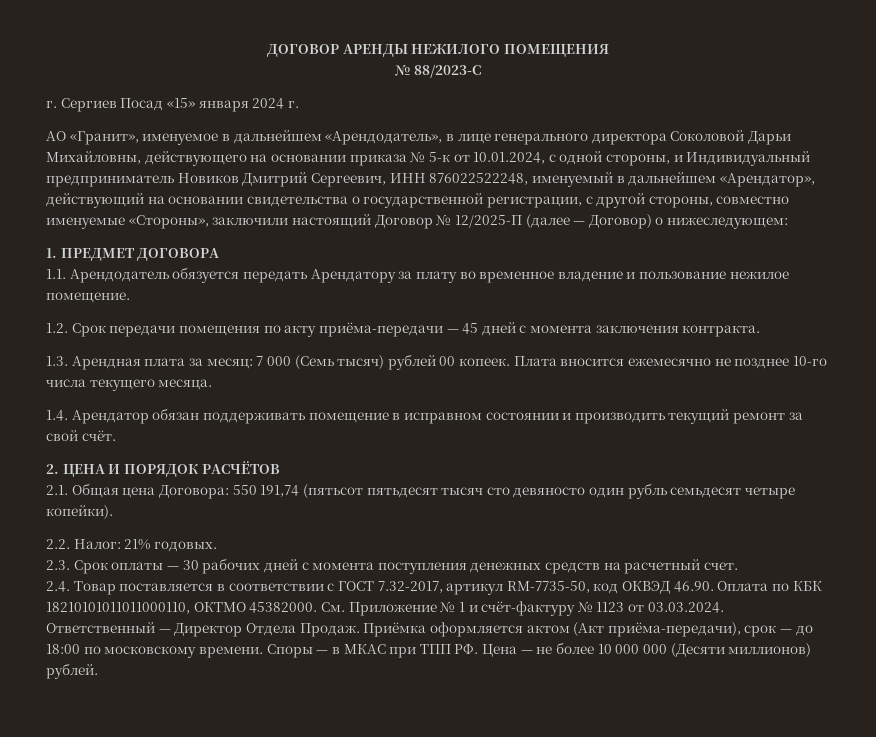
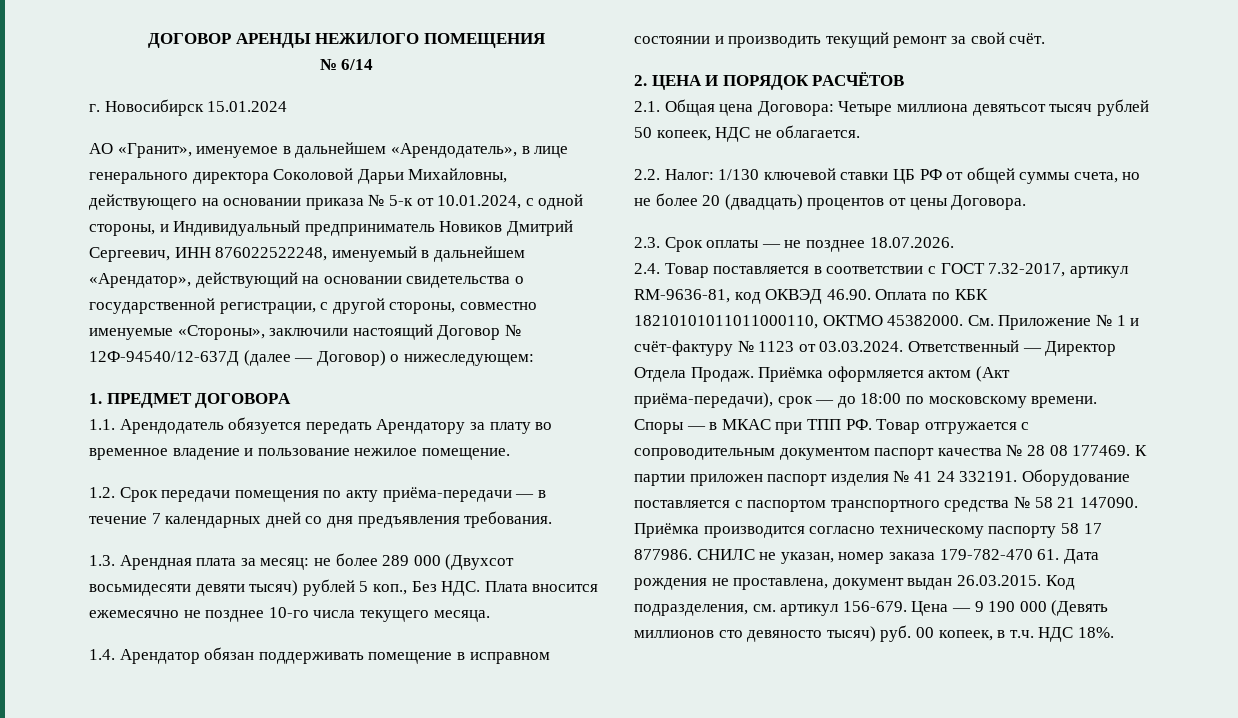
- № 88/2023-С
- г. Сергиев Посад «15» января 2024 г.
+ № 6/14
+ г. Новосибирск 15.01.2024
- АО «Гранит», именуемое в дальнейшем «Арендодатель», в лице генерального директора Соколовой Дарьи Михайловны, действующего на основании приказа № 5-к от 10.01.2024, с одной стороны, и Индивидуальный предприниматель Новиков Дмитрий Сергеевич, ИНН 876022522248, именуемый в дальнейшем «Арендатор», действующий на основании свидетельства о государственной регистрации, с другой стороны, совместно именуемые «Стороны», заключили настоящий Договор № 12/2025-П (далее — Договор) о нижеследующем:
+ АО «Гранит», именуемое в дальнейшем «Арендодатель», в лице генерального директора Соколовой Дарьи Михайловны, действующего на основании приказа № 5-к от 10.01.2024, с одной стороны, и Индивидуальный предприниматель Новиков Дмитрий Сергеевич, ИНН 876022522248, именуемый в дальнейшем «Арендатор», действующий на основании свидетельства о государственной регистрации, с другой стороны, совместно именуемые «Стороны», заключили настоящий Договор № 12Ф-94540/12-637Д (далее — Договор) о нижеследующем:
- 1.2. Срок передачи помещения по акту приёма-передачи — 45 дней с момента заключения контракта.
+ 1.2. Срок передачи помещения по акту приёма-передачи — в течение 7 календарных дней со дня предъявления требования.
- 1.3. Арендная плата за месяц: 7 000 (Семь тысяч) рублей 00 копеек. Плата вносится ежемесячно не позднее 10-го числа текущего месяца.
+ 1.3. Арендная плата за месяц: не более 289 000 (Двухсот восьмидесяти девяти тысяч) рублей 5 коп., Без НДС. Плата вносится ежемесячно не позднее 10-го числа текущего месяца.
- 2.1. Общая цена Договора: 550 191,74 (пятьсот пятьдесят тысяч сто девяносто один рубль семьдесят четыре копейки).
- 2.2. Налог: 21% годовых.
- 2.3. Срок оплаты — 30 рабочих дней с момента поступления денежных средств на расчетный счет.
+ 2.1. Общая цена Договора: Четыре миллиона девятьсот тысяч рублей 50 копеек, НДС не облагается.
+ 2.2. Налог: 1/130 ключевой ставки ЦБ РФ от общей суммы счета, но не более 20 (двадцать) процентов от цены Договора.
+ 2.3. Срок оплаты — не позднее 18.07.2026.
- 2.4. Товар поставляется в соответствии с ГОСТ 7.32-2017, артикул RM-7735-50, код ОКВЭД 46.90. Оплата по КБК 18210101011011000110, ОКТМО 45382000.
+ 2.4. Товар поставляется в соответствии с ГОСТ 7.32-2017, артикул RM-9636-81, код ОКВЭД 46.90. Оплата по КБК 18210101011011000110, ОКТМО 45382000.
- Споры — в МКАС при ТПП РФ. Цена — не более 10 000 000 (Десяти миллионов) рублей.
+ Споры — в МКАС при ТПП РФ. Товар отгружается с сопроводительным документом паспорт качества № 28 08 177469. К партии приложен паспорт изделия № 41 24 332191. Оборудование поставляется с паспортом транспортного средства № 58 21 147090. Приёмка производится согласно техническому паспорту 58 17 877986. СНИЛС не указан, номер заказа 179-782-470 61. Дата рождения не проставлена, документ выдан 26.03.2015. Код подразделения, см. артикул 156-679. Цена — 9 190 000 (Девять миллионов сто девяносто тысяч) руб. 00 копеек, в т.ч. НДС 18%.

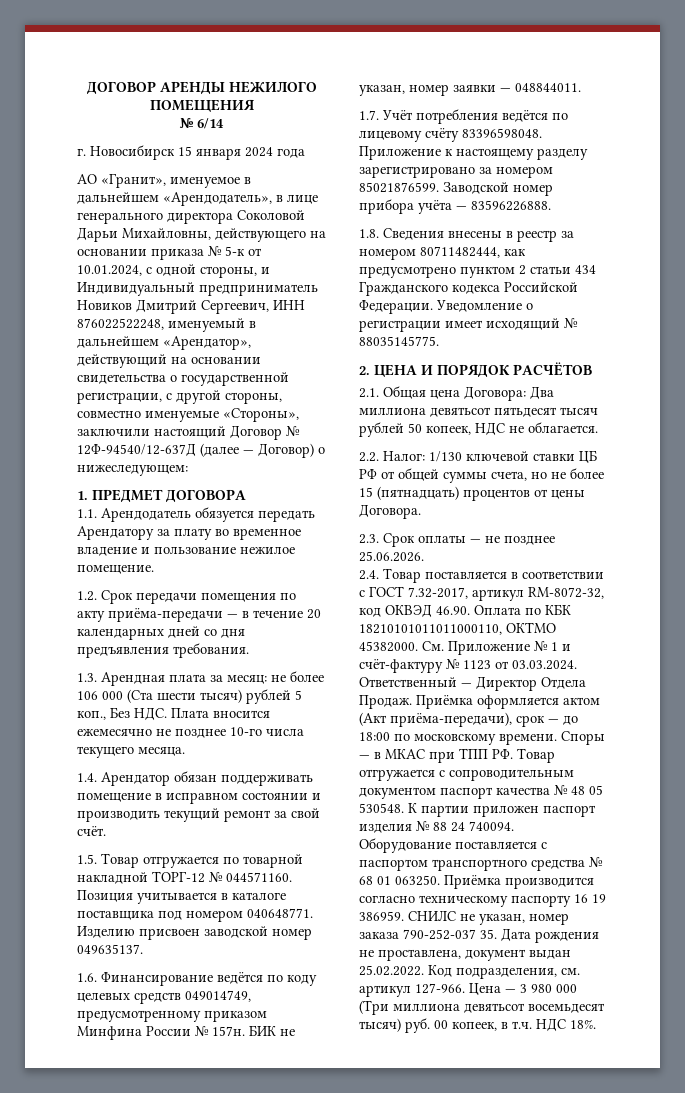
- г. Новосибирск 15.01.2024
+ г. Новосибирск 15 января 2024 года
- 1.2. Срок передачи помещения по акту приёма-передачи — в течение 7 календарных дней со дня предъявления требования.
+ 1.2. Срок передачи помещения по акту приёма-передачи — в течение 20 календарных дней со дня предъявления требования.
- 1.3. Арендная плата за месяц: не более 289 000 (Двухсот восьмидесяти девяти тысяч) рублей 5 коп., Без НДС. Плата вносится ежемесячно не позднее 10-го числа текущего месяца.
+ 1.3. Арендная плата за месяц: не более 106 000 (Ста шести тысяч) рублей 5 коп., Без НДС. Плата вносится ежемесячно не позднее 10-го числа текущего месяца.
+ 1.5. Товар отгружается по товарной накладной ТОРГ-12 № 044571160. Позиция учитывается в каталоге поставщика под номером 040648771. Изделию присвоен заводской номер 049635137.
+ 1.6. Финансирование ведётся по коду целевых средств 049014749, предусмотренному приказом Минфина России № 157н. БИК не указан, номер заявки — 048844011.
+ 1.7. Учёт потребления ведётся по лицевому счёту 83396598048. Приложение к настоящему разделу зарегистрировано за номером 85021876599. Заводской номер прибора учёта — 83596226888.
+ 1.8. Сведения внесены в реестр за номером 80711482444, как предусмотрено пунктом 2 статьи 434 Гражданского кодекса Российской Федерации. Уведомление о регистрации имеет исходящий № 88035145775.
- 2.1. Общая цена Договора: Четыре миллиона девятьсот тысяч рублей 50 копеек, НДС не облагается.
+ 2.1. Общая цена Договора: Два миллиона девятьсот пятьдесят тысяч рублей 50 копеек, НДС не облагается.
- 2.2. Налог: 1/130 ключевой ставки ЦБ РФ от общей суммы счета, но не более 20 (двадцать) процентов от цены Договора.
+ 2.2. Налог: 1/130 ключевой ставки ЦБ РФ от общей суммы счета, но не более 15 (пятнадцать) процентов от цены Договора.
- 2.3. Срок оплаты — не позднее 18.07.2026.
+ 2.3. Срок оплаты — не позднее 25.06.2026.
- 2.4. Товар поставляется в соответствии с ГОСТ 7.32-2017, артикул RM-9636-81, код ОКВЭД 46.90. Оплата по КБК 18210101011011000110, ОКТМО 45382000.
+ 2.4. Товар поставляется в соответствии с ГОСТ 7.32-2017, артикул RM-8072-32, код ОКВЭД 46.90. Оплата по КБК 18210101011011000110, ОКТМО 45382000.
- Споры — в МКАС при ТПП РФ. Товар отгружается с сопроводительным документом паспорт качества № 28 08 177469.
+ Споры — в МКАС при ТПП РФ. Товар отгружается с сопроводительным документом паспорт качества № 48 05 530548.
- К партии приложен паспорт изделия № 41 24 332191.
+ К партии приложен паспорт изделия № 88 24 740094.
- Оборудование поставляется с паспортом транспортного средства № 58 21 147090.
+ Оборудование поставляется с паспортом транспортного средства № 68 01 063250.
- Приёмка производится согласно техническому паспорту 58 17 877986.
+ Приёмка производится согласно техническому паспорту 16 19 386959.
- СНИЛС не указан, номер заказа 179-782-470 61. Дата рождения не проставлена, документ выдан 26.03.2015. Код подразделения, см. артикул 156-679.
+ СНИЛС не указан, номер заказа 790-252-037 35. Дата рождения не проставлена, документ выдан 25.02.2022. Код подразделения, см. артикул 127-966.
- Цена — 9 190 000 (Девять миллионов сто девяносто тысяч) руб. 00 копеек, в т.ч. НДС 18%.
+ Цена — 3 980 000 (Три миллиона девятьсот восемьдесят тысяч) руб. 00 копеек, в т.ч. НДС 18%.

